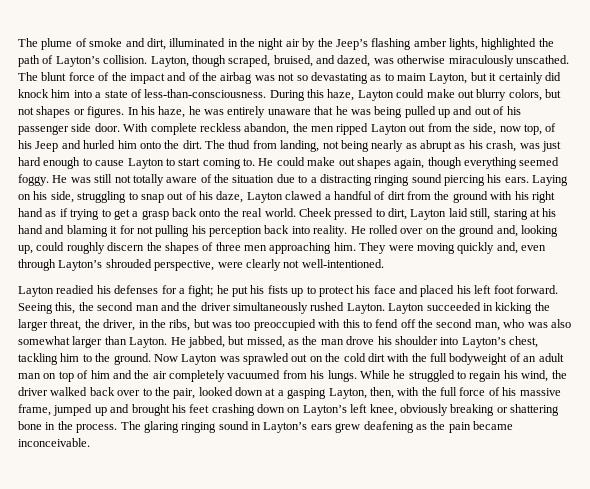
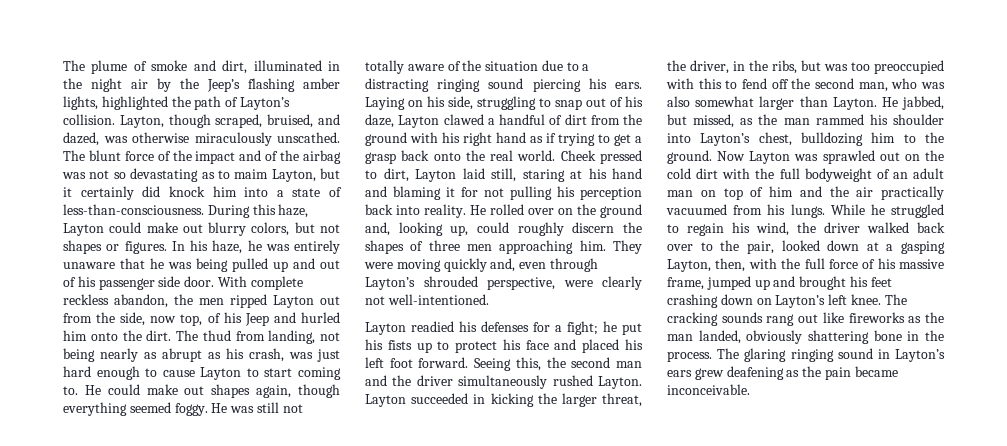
- He jabbed, but missed, as the man drove his shoulder into Layton’s chest, tackling him to the ground.
+ He jabbed, but missed, as the man rammed his shoulder into Layton’s chest, bulldozing him to the ground.
- Now Layton was sprawled out on the cold dirt with the full bodyweight of an adult man on top of him and the air completely vacuumed from his lungs.
+ Now Layton was sprawled out on the cold dirt with the full bodyweight of an adult man on top of him and the air practically vacuumed from his lungs.
- While he struggled to regain his wind, the driver walked back over to the pair, looked down at a gasping Layton, then, with the full force of his massive frame, jumped up and brought his feet crashing down on Layton’s left knee, obviously breaking or shattering bone in the process.
+ While he struggled to regain his wind, the driver walked back over to the pair, looked down at a gasping Layton, then, with the full force of his massive frame, jumped up and brought his feet crashing down on Layton’s left knee. The cracking sounds rang out like fireworks as the man landed, obviously shattering bone in the process.

